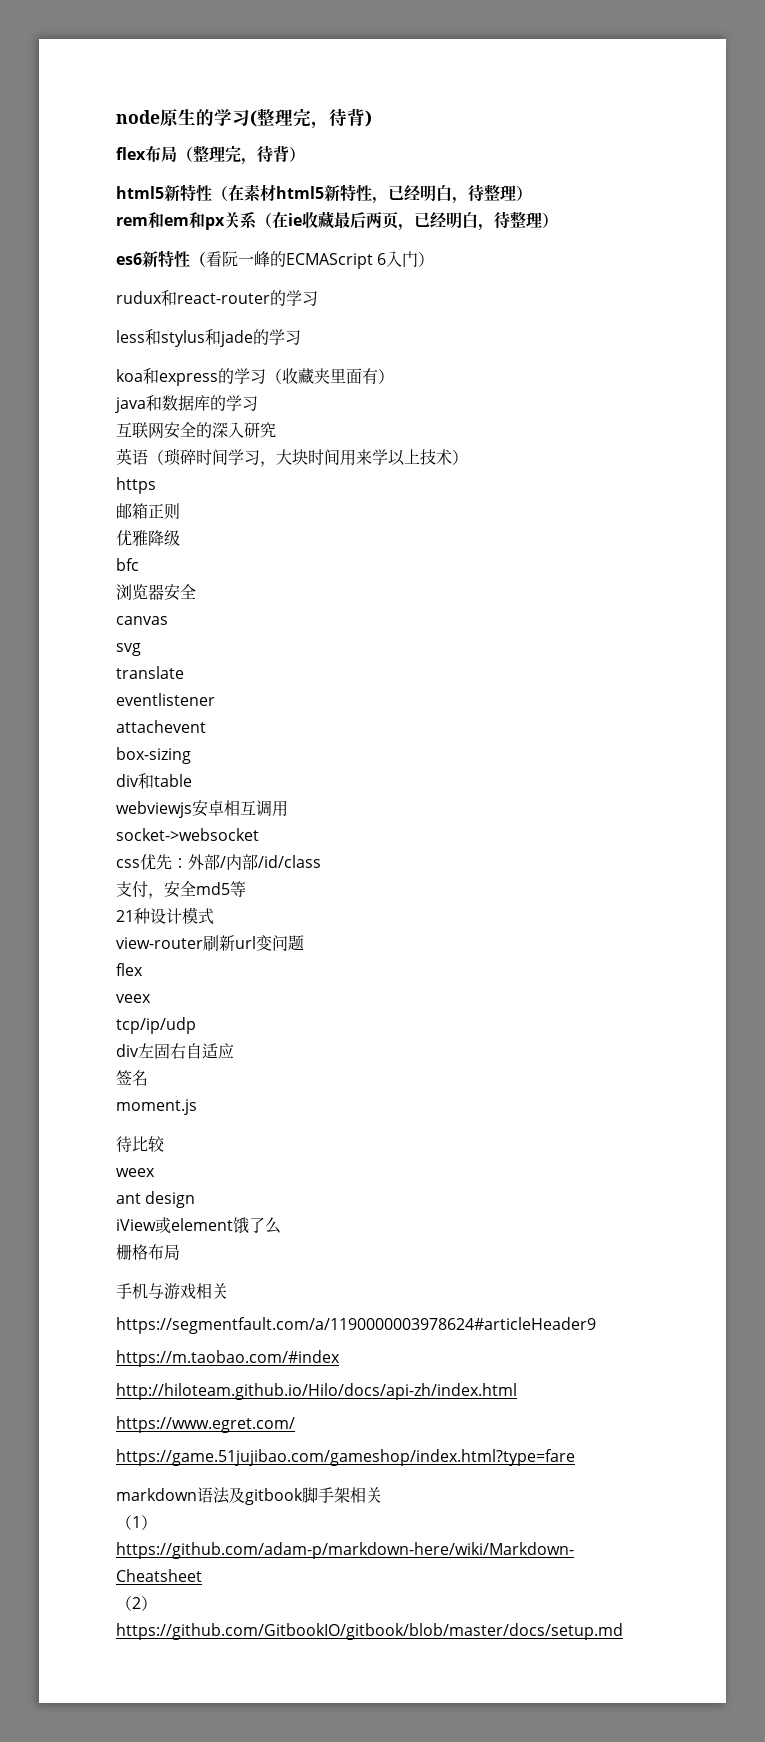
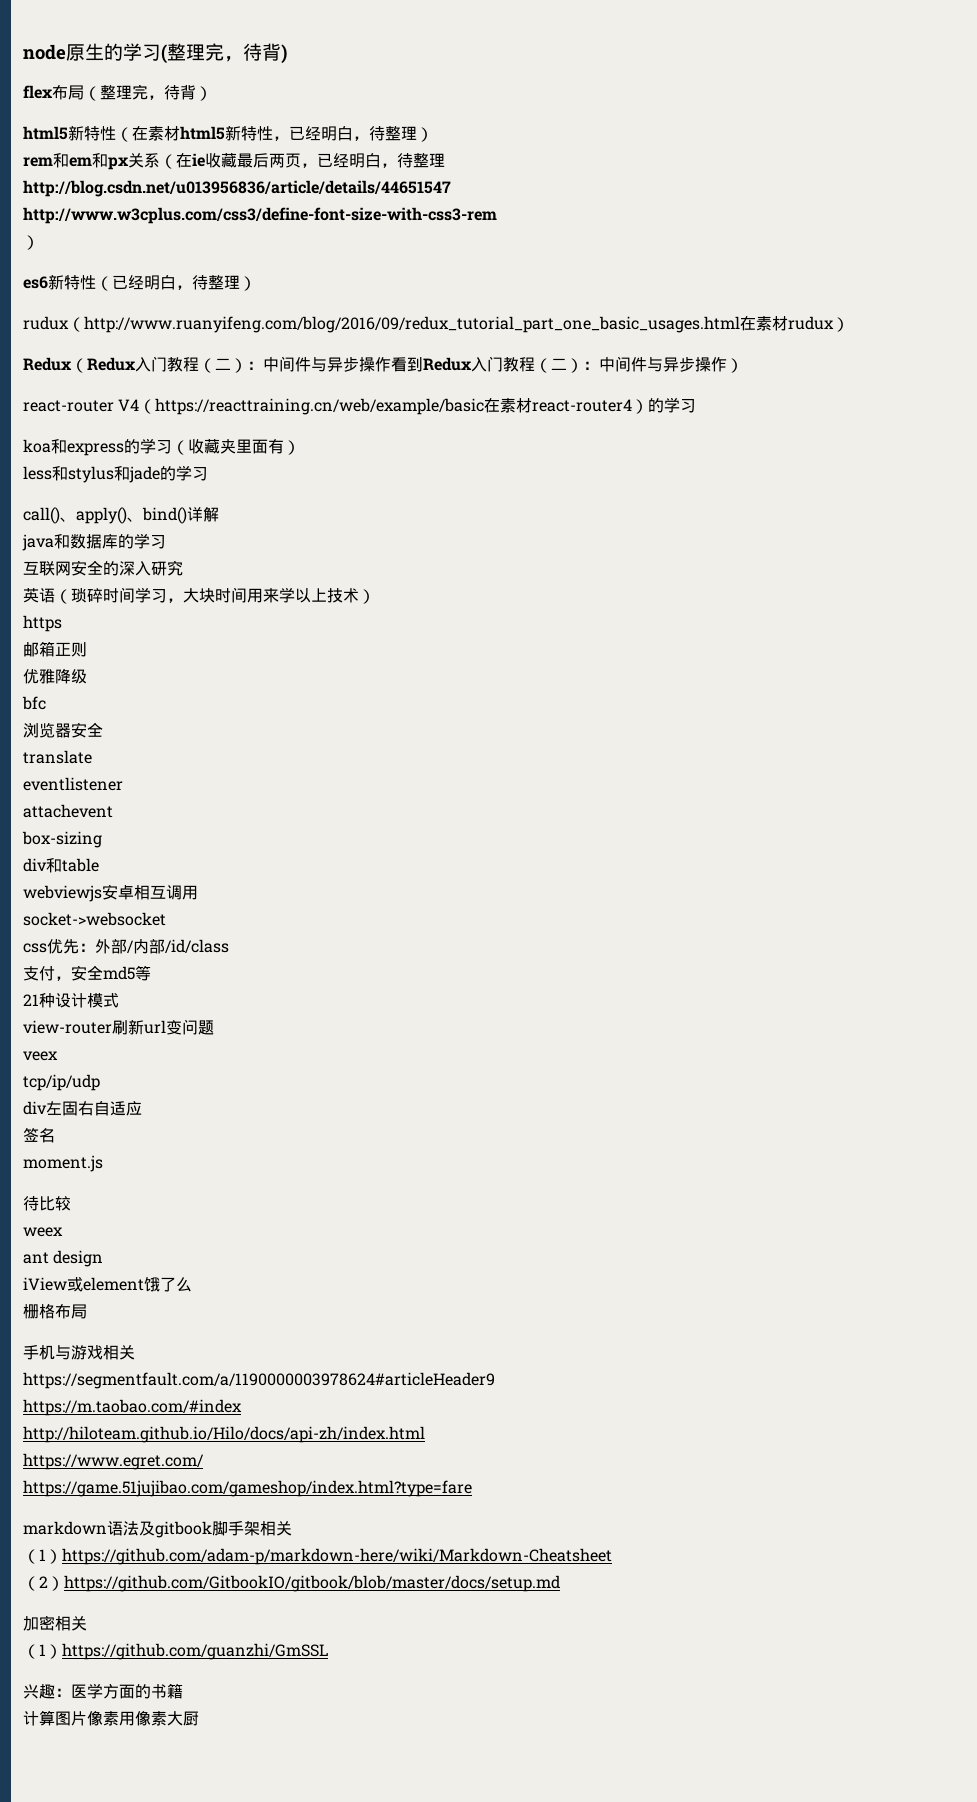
- rem和em和px关系（在ie收藏最后两页，已经明白，待整理）
+ rem和em和px关系（在ie收藏最后两页，已经明白，待整理
+ http://blog.csdn.net/u013956836/article/details/44651547
+ http://www.w3cplus.com/css3/define-font-size-with-css3-rem
+ ）
- es6新特性（看阮一峰的ECMAScript 6入门）
- rudux和react-router的学习
- less和stylus和jade的学习
+ es6新特性（已经明白，待整理）
+ rudux（http://www.ruanyifeng.com/blog/2016/09/redux_tutorial_part_one_basic_usages.html在素材rudux）
+ Redux（Redux入门教程（二）：中间件与异步操作看到Redux入门教程（二）：中间件与异步操作）
+ react-router V4（https://reacttraining.cn/web/example/basic在素材react-router4）的学习
+ less和stylus和jade的学习
+ call()、apply()、bind()详解
- canvas
- svg
  view-router刷新url变问题
- flex
+ 加密相关
+ （1）https://github.com/guanzhi/GmSSL
+ 兴趣：医学方面的书籍
+ 计算图片像素用像素大厨

